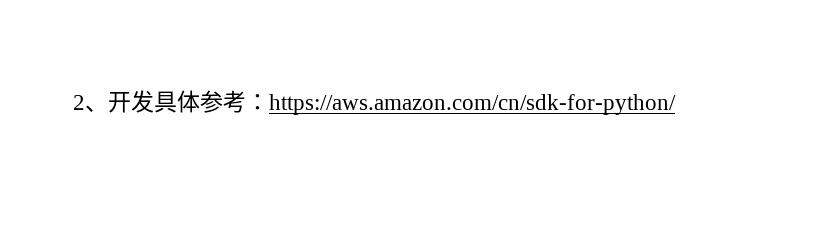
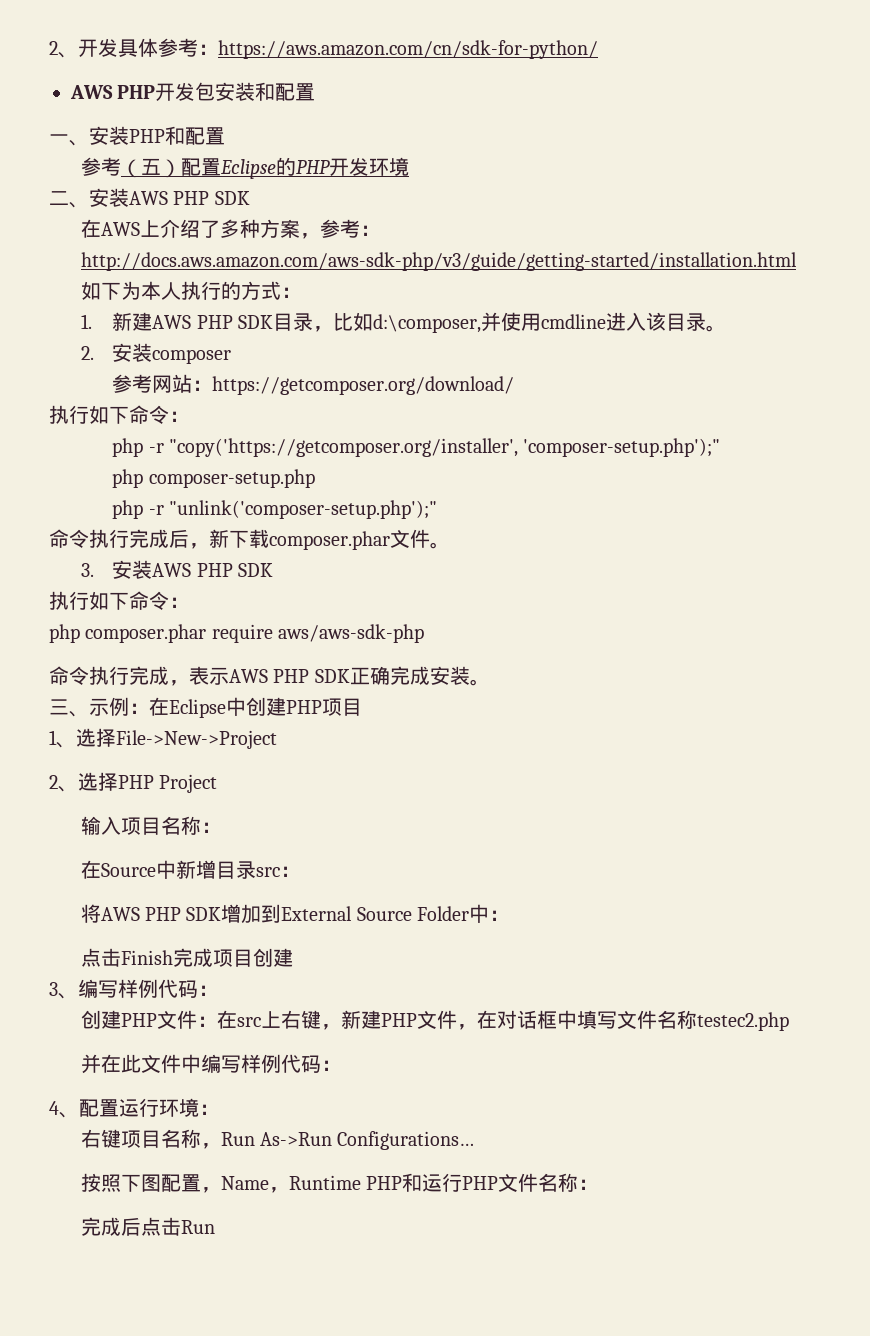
+ AWS PHP开发包安装和配置
+ 一、安装PHP和配置
+ 参考（五）配置Eclipse的PHP开发环境
+ 二、安装AWS PHP SDK
+ 在AWS上介绍了多种方案，参考：http://docs.aws.amazon.com/aws-sdk-php/v3/guide/getting-started/installation.html
+ 如下为本人执行的方式：
+ 1.新建AWS PHP SDK目录，比如d:\composer,并使用cmdline进入该目录。
+ 2.安装composer
+ 参考网站：https://getcomposer.org/download/
+ 执行如下命令：
+ php -r "copy('https://getcomposer.org/installer', 'composer-setup.php');"
+ php composer-setup.php
+ php -r "unlink('composer-setup.php');"
+ 命令执行完成后，新下载composer.phar文件。
+ 3.安装AWS PHP SDK
+ 执行如下命令：
+ php composer.phar require aws/aws-sdk-php
+ 命令执行完成，表示AWS PHP SDK正确完成安装。
+ 三、示例：在Eclipse中创建PHP项目
+ 1、选择File->New->Project
+ 2、选择PHP Project
+ 输入项目名称：
+ 在Source中新增目录src：
+ 将AWS PHP SDK增加到External Source Folder中：
+ 点击Finish完成项目创建
+ 3、编写样例代码：
+ 创建PHP文件：在src上右键，新建PHP文件，在对话框中填写文件名称testec2.php
+ 并在此文件中编写样例代码：
+ 4、配置运行环境：
+ 右键项目名称，Run As->Run Configurations…
+ 按照下图配置，Name，Runtime PHP和运行PHP文件名称：
+ 完成后点击Run

